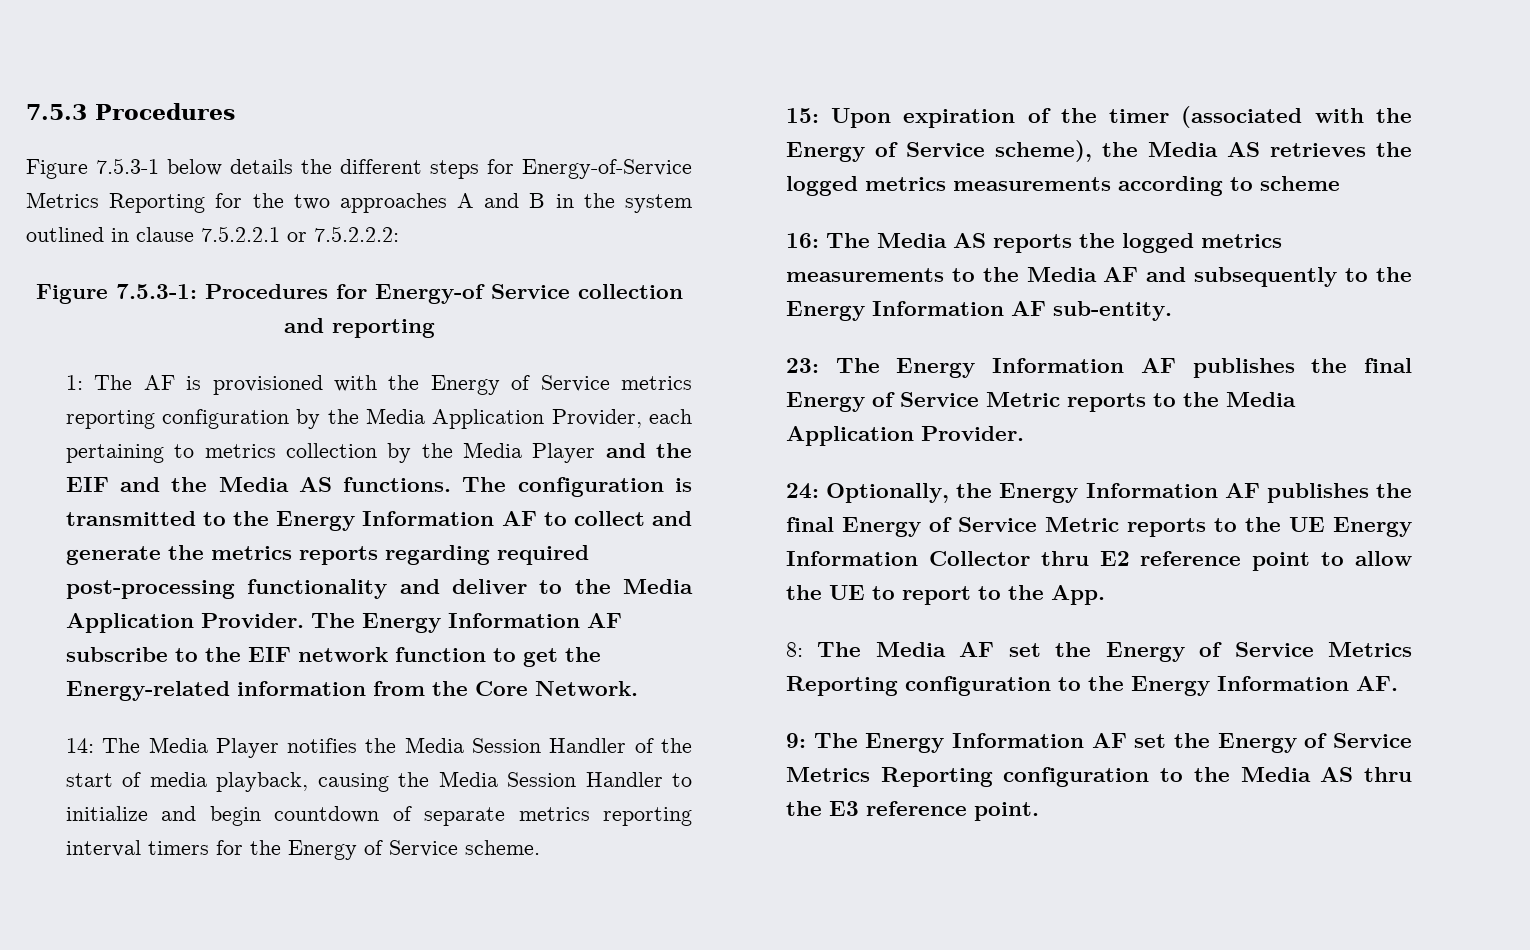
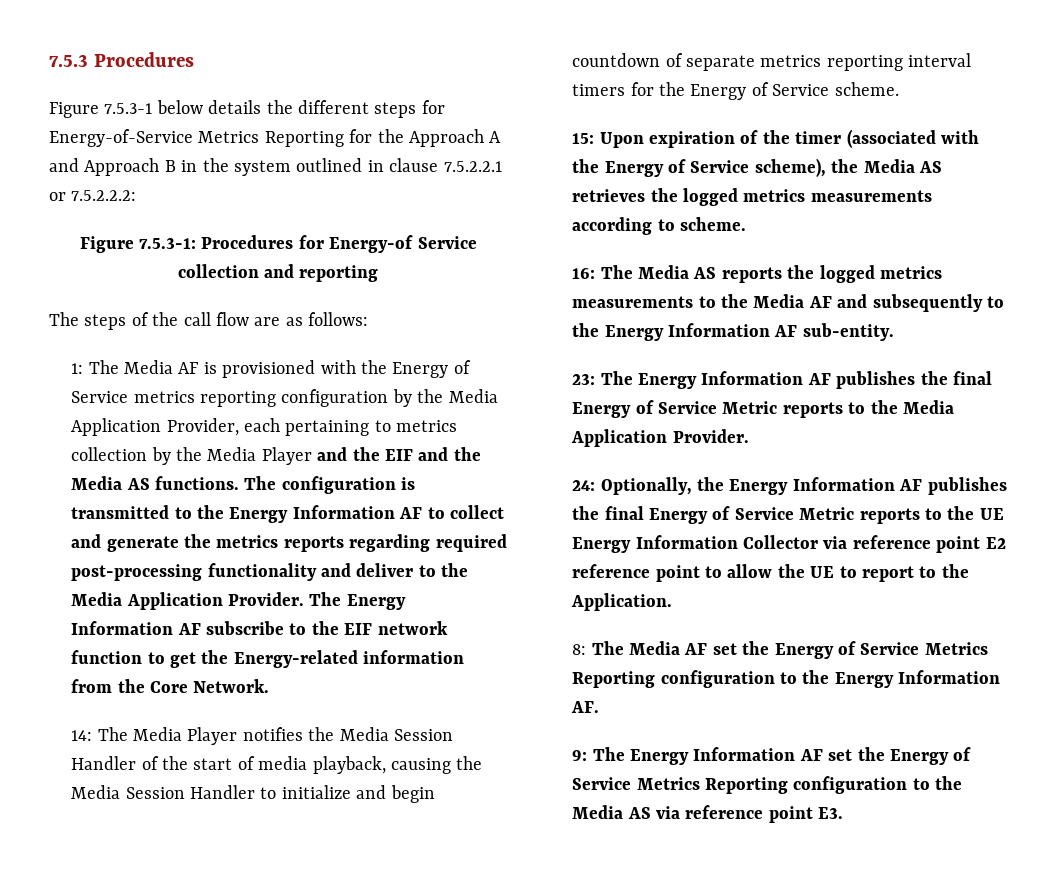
- Figure 7.5.3-1 below details the different steps for Energy-of-Service Metrics Reporting for the two approaches A and B in the system outlined in clause 7.5.2.2.1 or 7.5.2.2.2:
+ Figure 7.5.3-1 below details the different steps for Energy-of-Service Metrics Reporting for the Approach A and Approach B in the system outlined in clause 7.5.2.2.1 or 7.5.2.2.2:
+ The steps of the call flow are as follows:
- 1: The AF is provisioned with the Energy of Service metrics reporting configuration by the Media Application Provider, each pertaining to metrics collection by the Media Player and the EIF and the Media AS functions.
+ 1: The Media AF is provisioned with the Energy of Service metrics reporting configuration by the Media Application Provider, each pertaining to metrics collection by the Media Player and the EIF and the Media AS functions.
- 15: Upon expiration of the timer (associated with the Energy of Service scheme), the Media AS retrieves the logged metrics measurements according to scheme
+ 15: Upon expiration of the timer (associated with the Energy of Service scheme), the Media AS retrieves the logged metrics measurements according to scheme.
- 24: Optionally, the Energy Information AF publishes the final Energy of Service Metric reports to the UE Energy Information Collector thru E2 reference point to allow the UE to report to the App.
+ 24: Optionally, the Energy Information AF publishes the final Energy of Service Metric reports to the UE Energy Information Collector via reference point E2 reference point to allow the UE to report to the Application.
- 9: The Energy Information AF set the Energy of Service Metrics Reporting configuration to the Media AS thru the E3 reference point.
+ 9: The Energy Information AF set the Energy of Service Metrics Reporting configuration to the Media AS via reference point E3.

